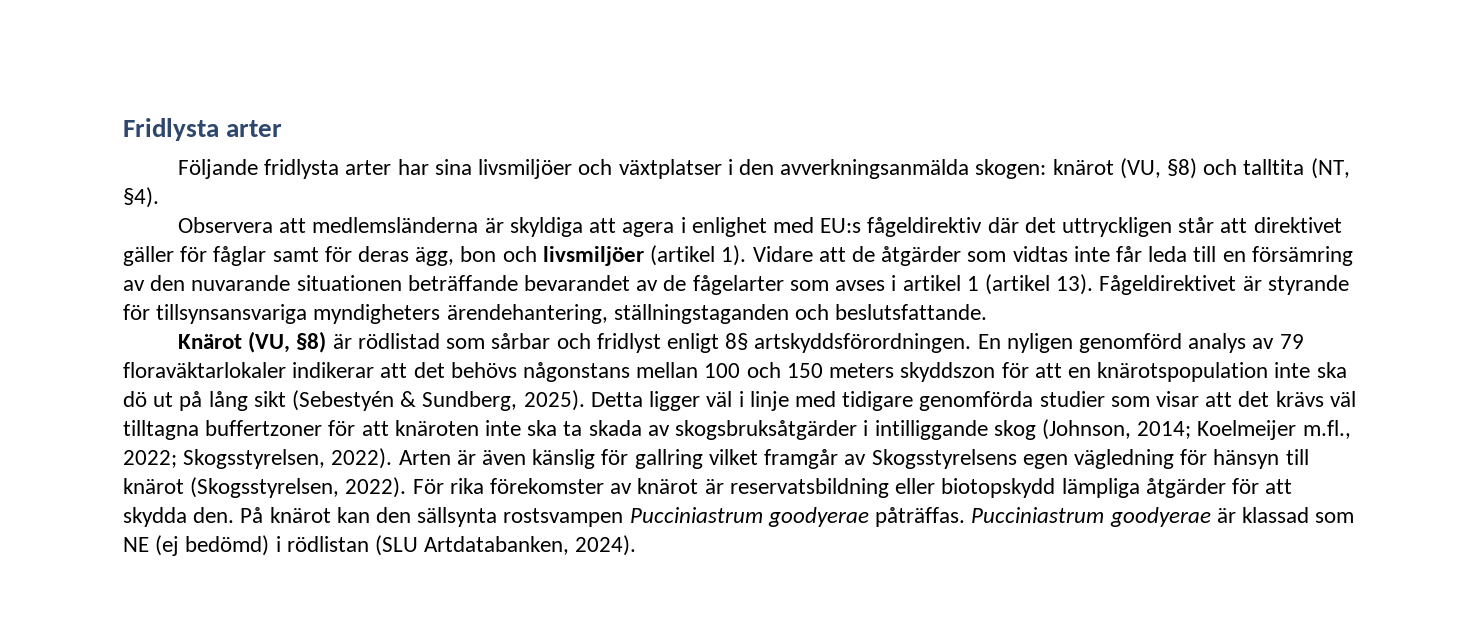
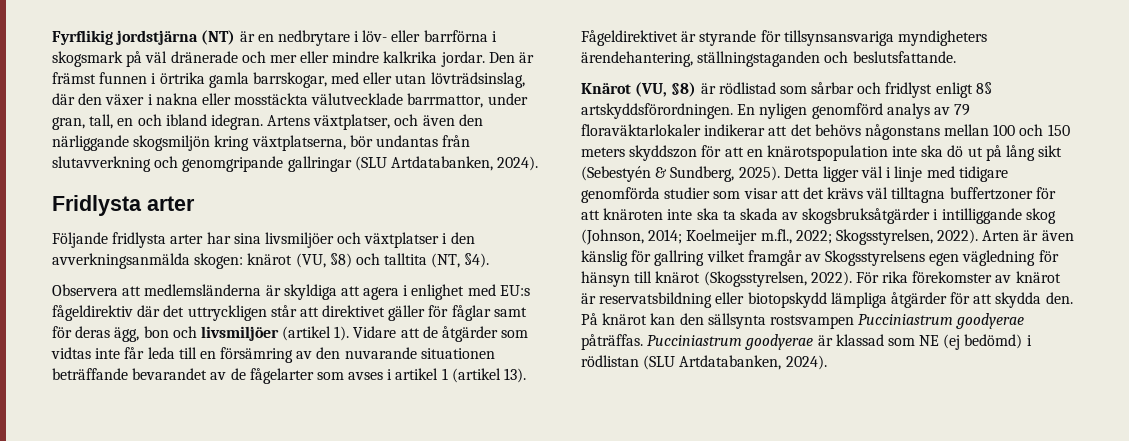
+ Fyrflikig jordstjärna (NT) är en nedbrytare i löv- eller barrförna i skogsmark på väl dränerade och mer eller mindre kalkrika jordar. Den är främst funnen i örtrika gamla barrskogar, med eller utan lövträdsinslag, där den växer i nakna eller mosstäckta välutvecklade barrmattor, under gran, tall, en och ibland idegran. Artens växtplatser, och även den närliggande skogsmiljön kring växtplatserna, bör undantas från slutavverkning och genomgripande gallringar (SLU Artdatabanken, 2024).

